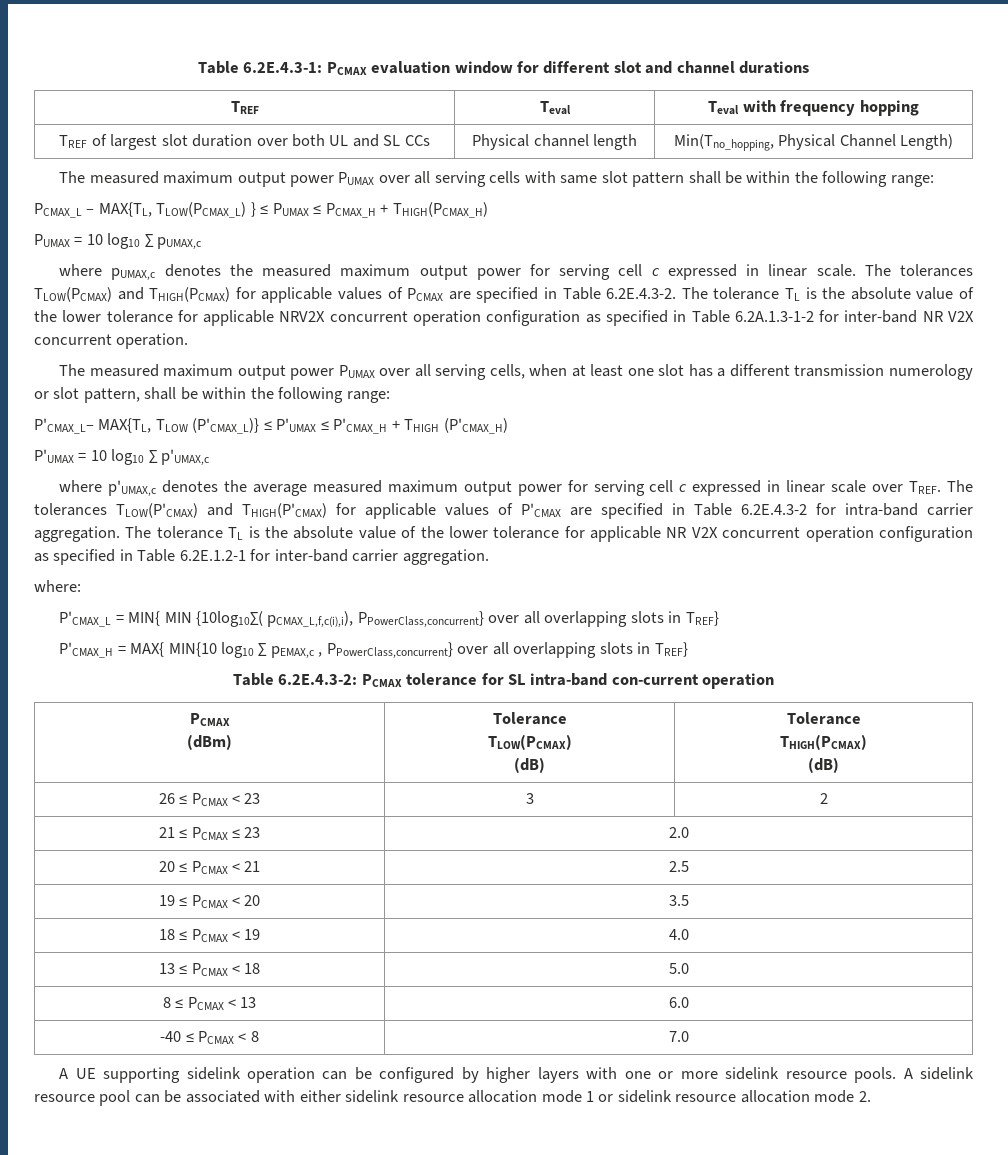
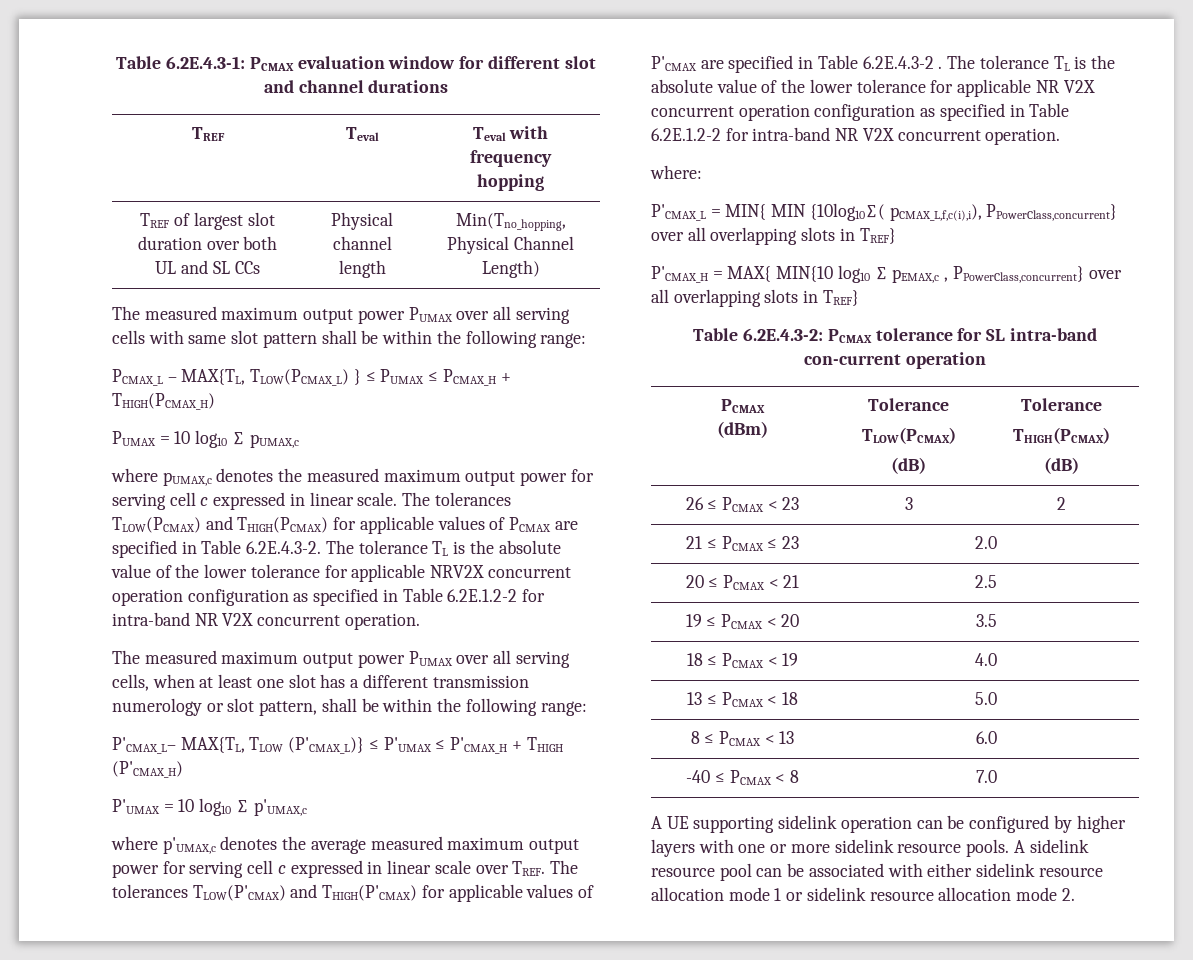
- The tolerances TLOW(PCMAX) and THIGH(PCMAX) for applicable values of PCMAX are specified in Table 6.2E.4.3-2. The tolerance TL is the absolute value of the lower tolerance for applicable NRV2X concurrent operation configuration as specified in Table 6.2A.1.3-1-2 for inter-band NR V2X concurrent operation.
+ The tolerances TLOW(PCMAX) and THIGH(PCMAX) for applicable values of PCMAX are specified in Table 6.2E.4.3-2. The tolerance TL is the absolute value of the lower tolerance for applicable NRV2X concurrent operation configuration as specified in Table 6.2E.1.2-2 for intra-band NR V2X concurrent operation.
- The tolerances TLOW(P'CMAX) and THIGH(P'CMAX) for applicable values of P'CMAX are specified in Table 6.2E.4.3-2 for intra-band carrier aggregation.
+ The tolerances TLOW(P'CMAX) and THIGH(P'CMAX) for applicable values of P'CMAX are specified in Table 6.2E.4.3-2 .
- The tolerance TL is the absolute value of the lower tolerance for applicable NR V2X concurrent operation configuration as specified in Table 6.2E.1.2-1 for inter-band carrier aggregation.
+ The tolerance TL is the absolute value of the lower tolerance for applicable NR V2X concurrent operation configuration as specified in Table 6.2E.1.2-2 for intra-band NR V2X concurrent operation.

